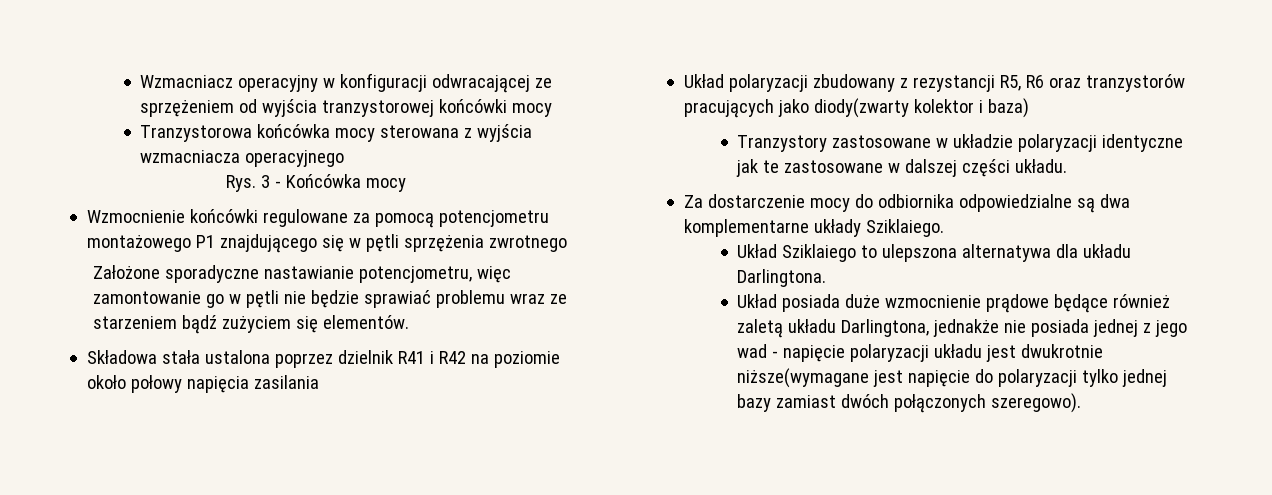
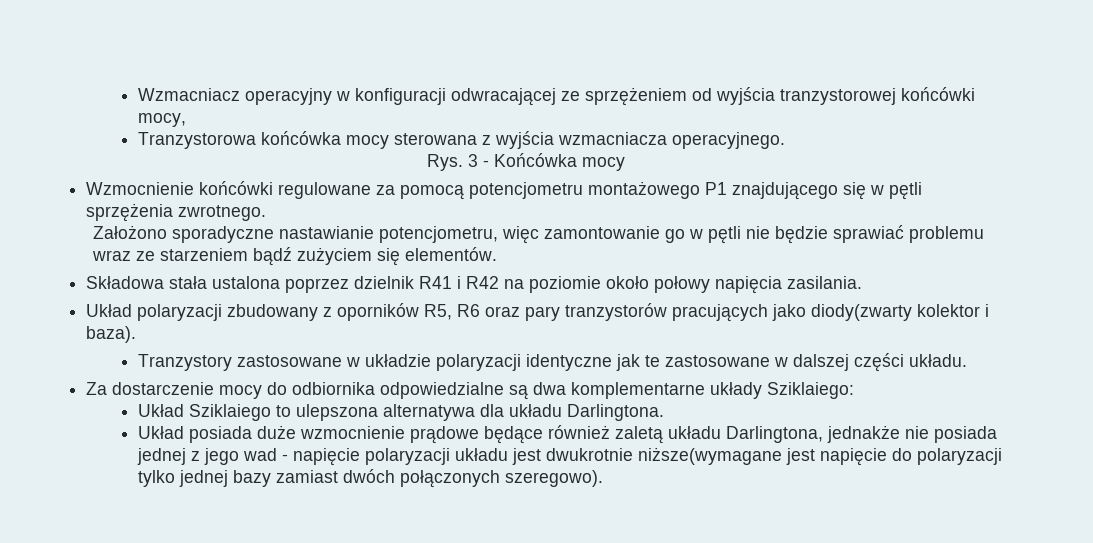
- Wzmacniacz operacyjny w konfiguracji odwracającej ze sprzężeniem od wyjścia tranzystorowej końcówki mocy
+ Wzmacniacz operacyjny w konfiguracji odwracającej ze sprzężeniem od wyjścia tranzystorowej końcówki mocy,
- Tranzystorowa końcówka mocy sterowana z wyjścia wzmacniacza operacyjnego
+ Tranzystorowa końcówka mocy sterowana z wyjścia wzmacniacza operacyjnego.
- Wzmocnienie końcówki regulowane za pomocą potencjometru montażowego P1 znajdującego się w pętli sprzężenia zwrotnego
- Założone sporadyczne nastawianie potencjometru, więc zamontowanie go w pętli nie będzie sprawiać problemu wraz ze starzeniem bądź zużyciem się elementów.
+ Wzmocnienie końcówki regulowane za pomocą potencjometru montażowego P1 znajdującego się w pętli sprzężenia zwrotnego.
+ Założono sporadyczne nastawianie potencjometru, więc zamontowanie go w pętli nie będzie sprawiać problemu wraz ze starzeniem bądź zużyciem się elementów.
- Składowa stała ustalona poprzez dzielnik R41 i R42 na poziomie około połowy napięcia zasilania
+ Składowa stała ustalona poprzez dzielnik R41 i R42 na poziomie około połowy napięcia zasilania.
- Układ polaryzacji zbudowany z rezystancji R5, R6 oraz tranzystorów pracujących jako diody(zwarty kolektor i baza)
+ Układ polaryzacji zbudowany z oporników R5, R6 oraz pary tranzystorów pracujących jako diody(zwarty kolektor i baza).
- Za dostarczenie mocy do odbiornika odpowiedzialne są dwa komplementarne układy Sziklaiego.
+ Za dostarczenie mocy do odbiornika odpowiedzialne są dwa komplementarne układy Sziklaiego:

